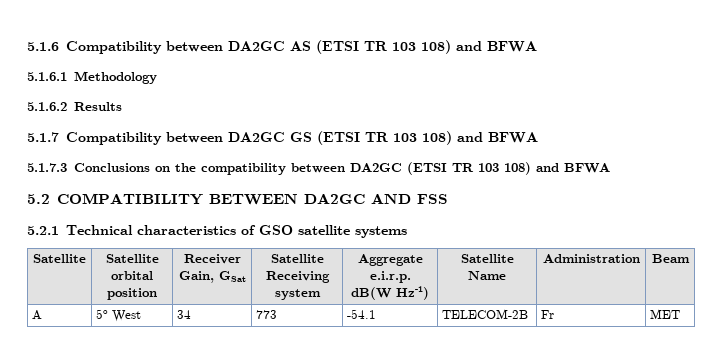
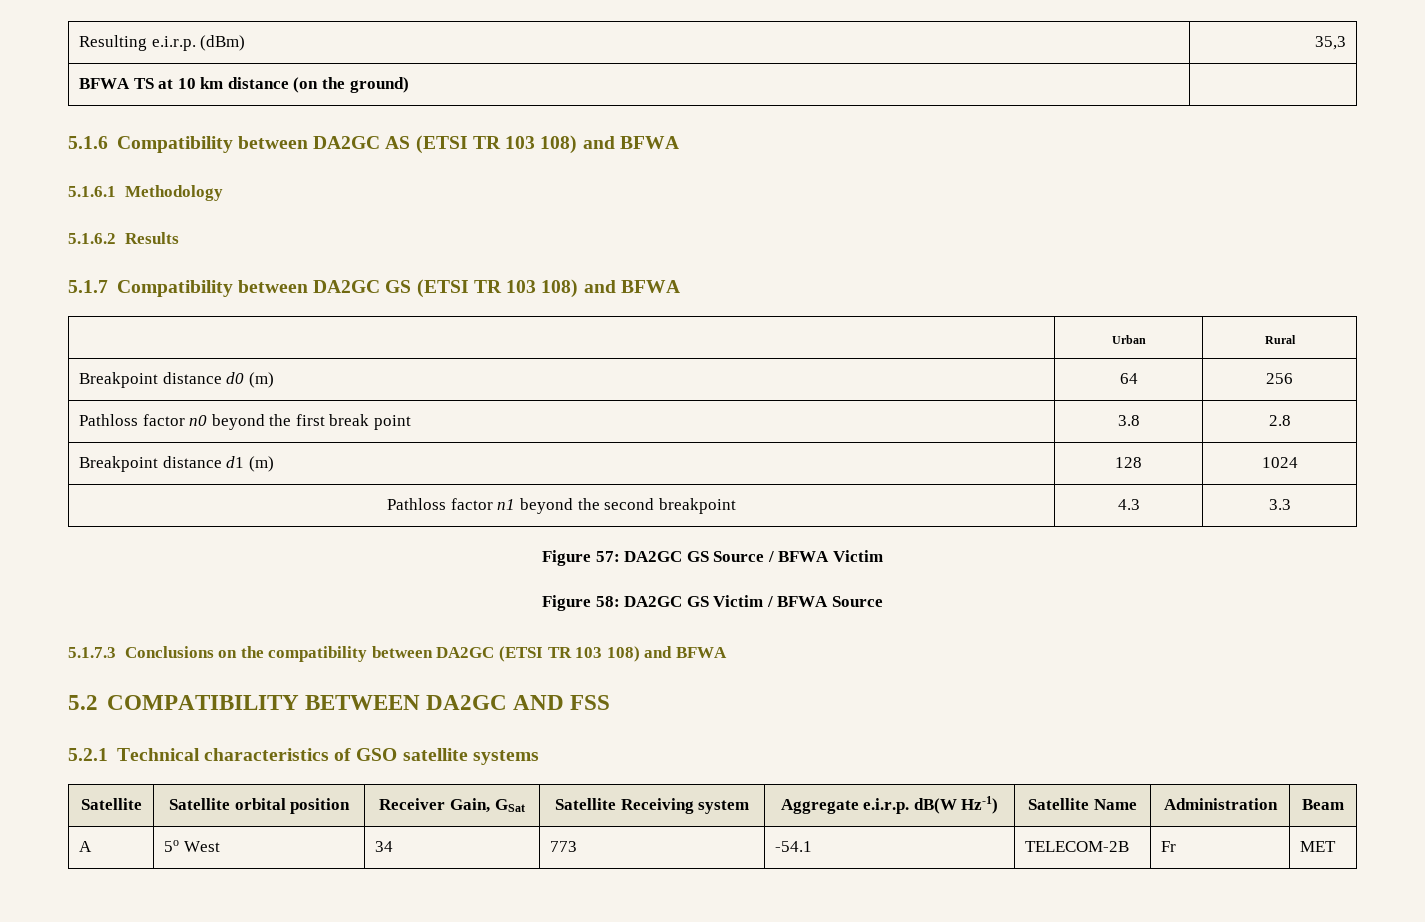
+ Resulting e.i.r.p. (dBm) | 35,3
+ BFWA TS at 10 km distance (on the ground) |
+ | Urban | Rural
+ Breakpoint distance d0 (m) | 64 | 256
+ Pathloss factor n0 beyond the first break point | 3.8 | 2.8
+ Breakpoint distance d1 (m) | 128 | 1024
+ Pathloss factor n1 beyond the second breakpoint | 4.3 | 3.3
+ Figure 57: DA2GC GS Source / BFWA Victim
+ Figure 58: DA2GC GS Victim / BFWA Source

